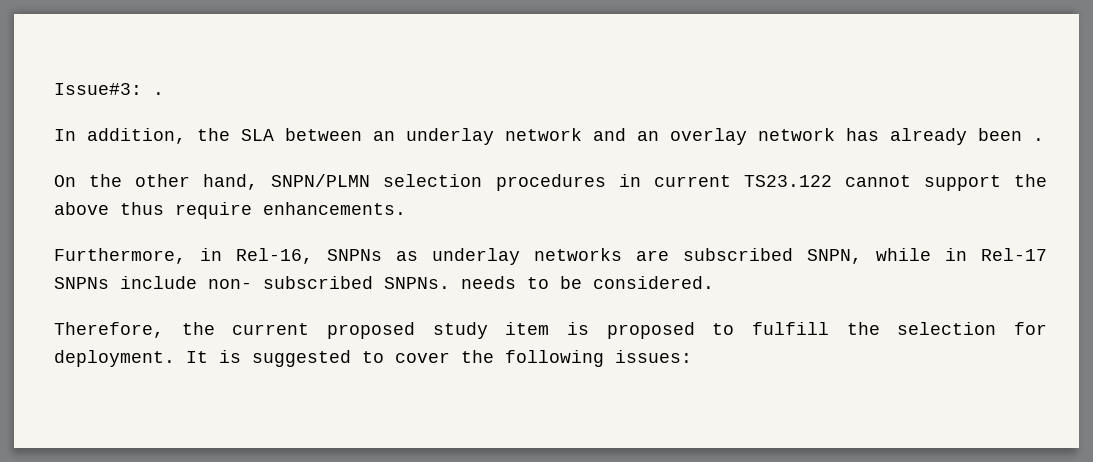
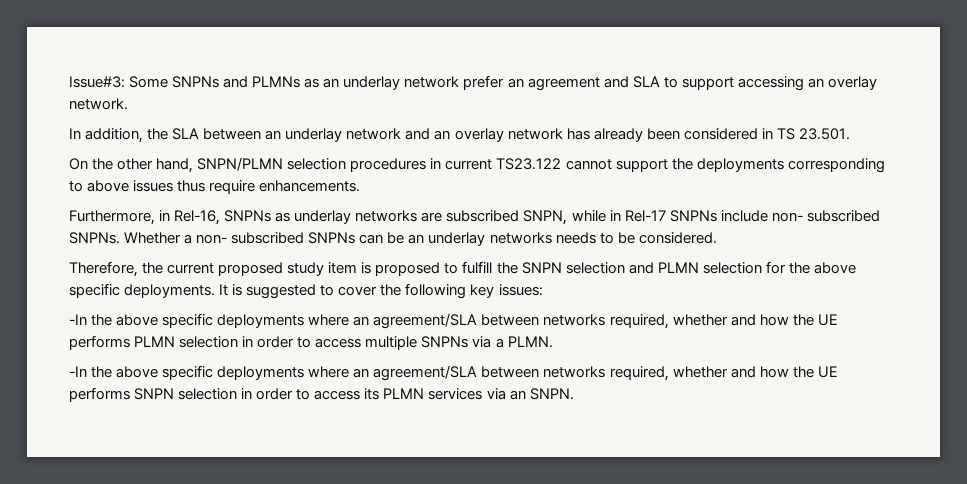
- Issue#3: .
+ Issue#3: Some SNPNs and PLMNs as an underlay network prefer an agreement and SLA to support accessing an overlay network.
- In addition, the SLA between an underlay network and an overlay network has already been .
+ In addition, the SLA between an underlay network and an overlay network has already been considered in TS 23.501.
- On the other hand, SNPN/PLMN selection procedures in current TS23.122 cannot support the above thus require enhancements.
+ On the other hand, SNPN/PLMN selection procedures in current TS23.122 cannot support the deployments corresponding to above issues thus require enhancements.
- Furthermore, in Rel-16, SNPNs as underlay networks are subscribed SNPN, while in Rel-17 SNPNs include non- subscribed SNPNs. needs to be considered.
+ Furthermore, in Rel-16, SNPNs as underlay networks are subscribed SNPN, while in Rel-17 SNPNs include non- subscribed SNPNs. Whether a non- subscribed SNPNs can be an underlay networks needs to be considered.
- Therefore, the current proposed study item is proposed to fulfill the selection for deployment.
+ Therefore, the current proposed study item is proposed to fulfill the SNPN selection and PLMN selection for the above specific deployments.
- It is suggested to cover the following issues:
+ It is suggested to cover the following key issues:
+ -In the above specific deployments where an agreement/SLA between networks required, whether and how the UE performs PLMN selection in order to access multiple SNPNs via a PLMN.
+ -In the above specific deployments where an agreement/SLA between networks required, whether and how the UE performs SNPN selection in order to access its PLMN services via an SNPN.

